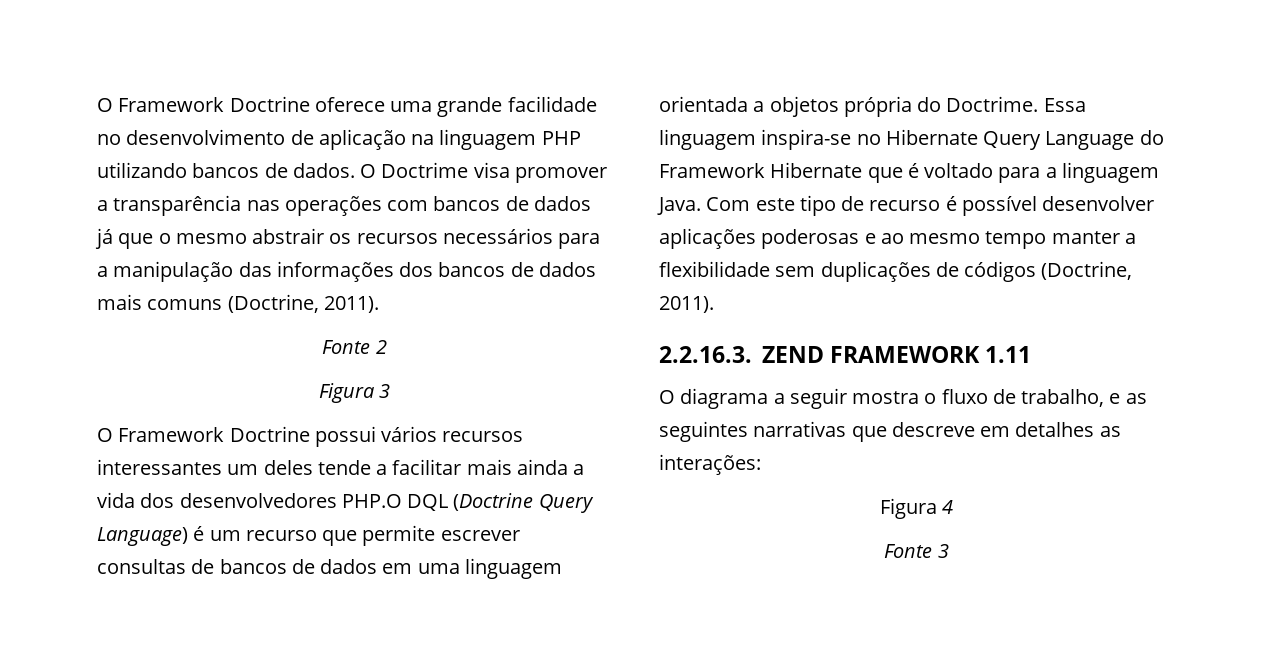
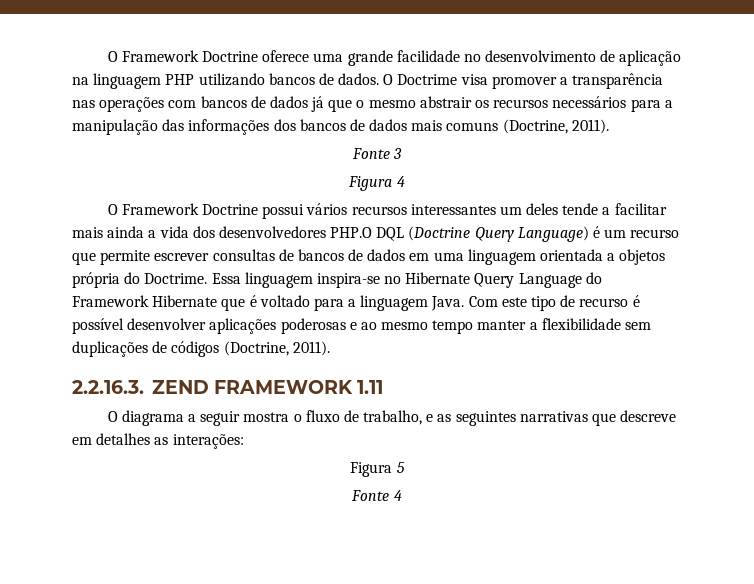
- Fonte 2
- Figura 3
+ Fonte 3
+ Figura 4
- Figura 4
- Fonte 3
+ Figura 5
+ Fonte 4

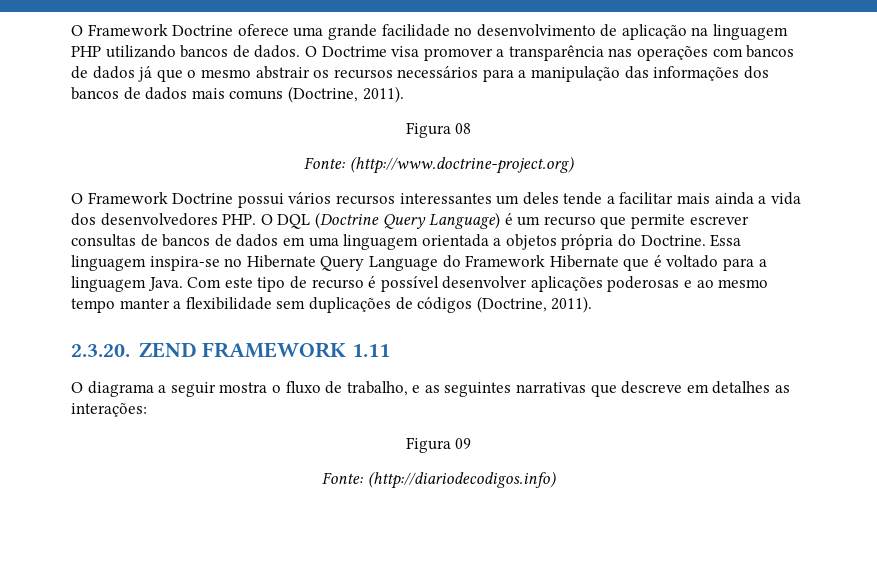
- Fonte 3
- Figura 4
+ Figura 08
+ Fonte: (http://www.doctrine-project.org)
- O Framework Doctrine possui vários recursos interessantes um deles tende a facilitar mais ainda a vida dos desenvolvedores PHP.O DQL (Doctrine Query Language) é um recurso que permite escrever consultas de bancos de dados em uma linguagem orientada a objetos própria do Doctrime.
+ O Framework Doctrine possui vários recursos interessantes um deles tende a facilitar mais ainda a vida dos desenvolvedores PHP. O DQL (Doctrine Query Language) é um recurso que permite escrever consultas de bancos de dados em uma linguagem orientada a objetos própria do Doctrine.
- 2.2.16.3. ZEND FRAMEWORK 1.11
+ 2.3.20. ZEND FRAMEWORK 1.11
- Figura 5
- Fonte 4
+ Figura 09
+ Fonte: (http://diariodecodigos.info)

